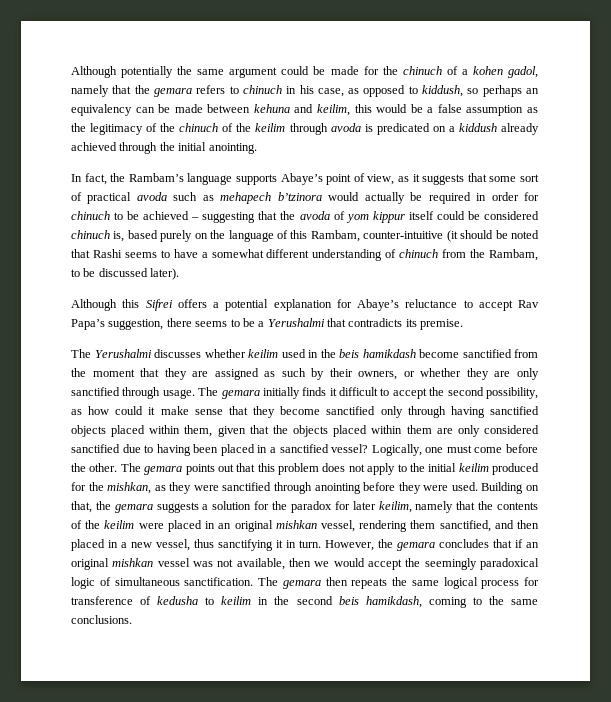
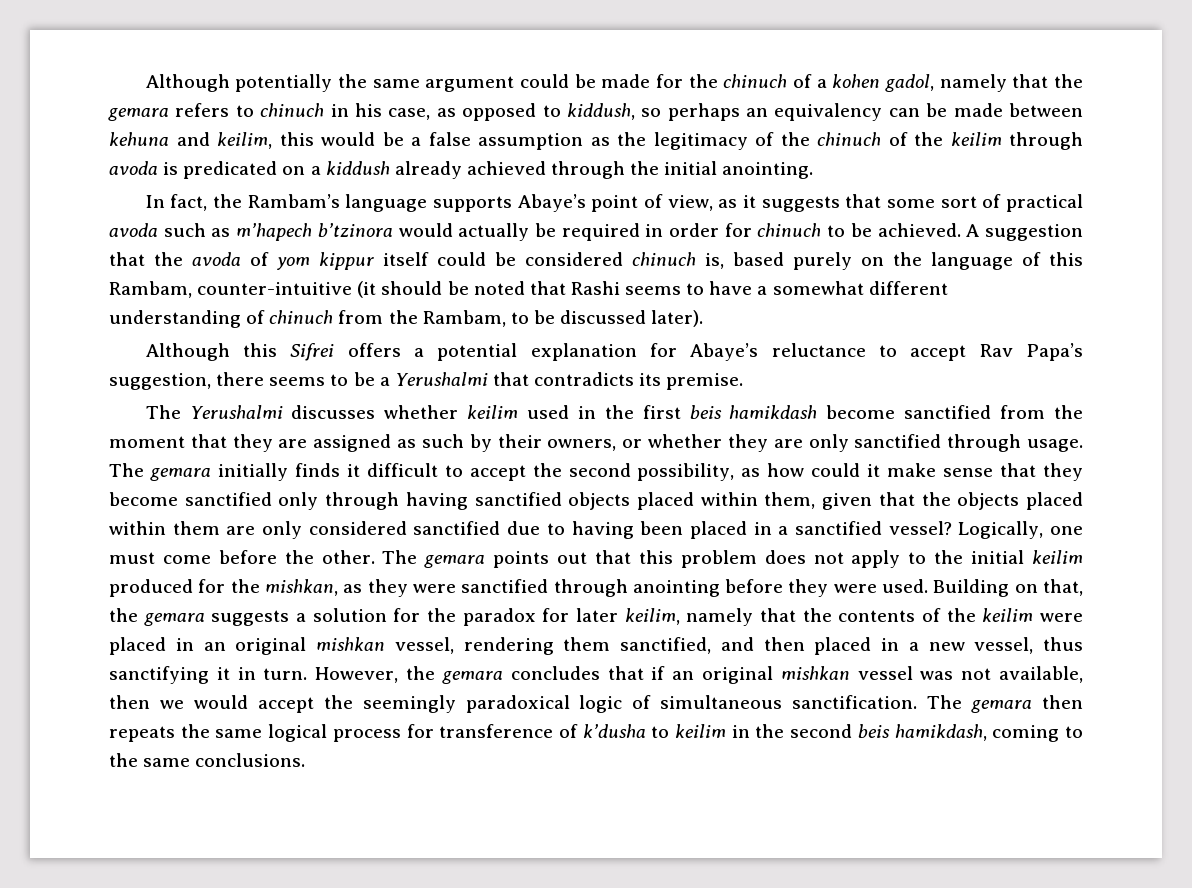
- In fact, the Rambam’s language supports Abaye’s point of view, as it suggests that some sort of practical avoda such as mehapech b’tzinora would actually be required in order for chinuch to be achieved – suggesting that the avoda of yom kippur itself could be considered chinuch is, based purely on the language of this Rambam, counter-intuitive (it should be noted that Rashi seems to have a somewhat different understanding of chinuch from the Rambam, to be discussed later).
+ In fact, the Rambam’s language supports Abaye’s point of view, as it suggests that some sort of practical avoda such as m’hapech b’tzinora would actually be required in order for chinuch to be achieved. A suggestion that the avoda of yom kippur itself could be considered chinuch is, based purely on the language of this Rambam, counter-intuitive (it should be noted that Rashi seems to have a somewhat different understanding of chinuch from the Rambam, to be discussed later).
- The Yerushalmi discusses whether keilim used in the beis hamikdash become sanctified from the moment that they are assigned as such by their owners, or whether they are only sanctified through usage.
+ The Yerushalmi discusses whether keilim used in the first beis hamikdash become sanctified from the moment that they are assigned as such by their owners, or whether they are only sanctified through usage.
- The gemara then repeats the same logical process for transference of kedusha to keilim in the second beis hamikdash, coming to the same conclusions.
+ The gemara then repeats the same logical process for transference of k’dusha to keilim in the second beis hamikdash, coming to the same conclusions.

